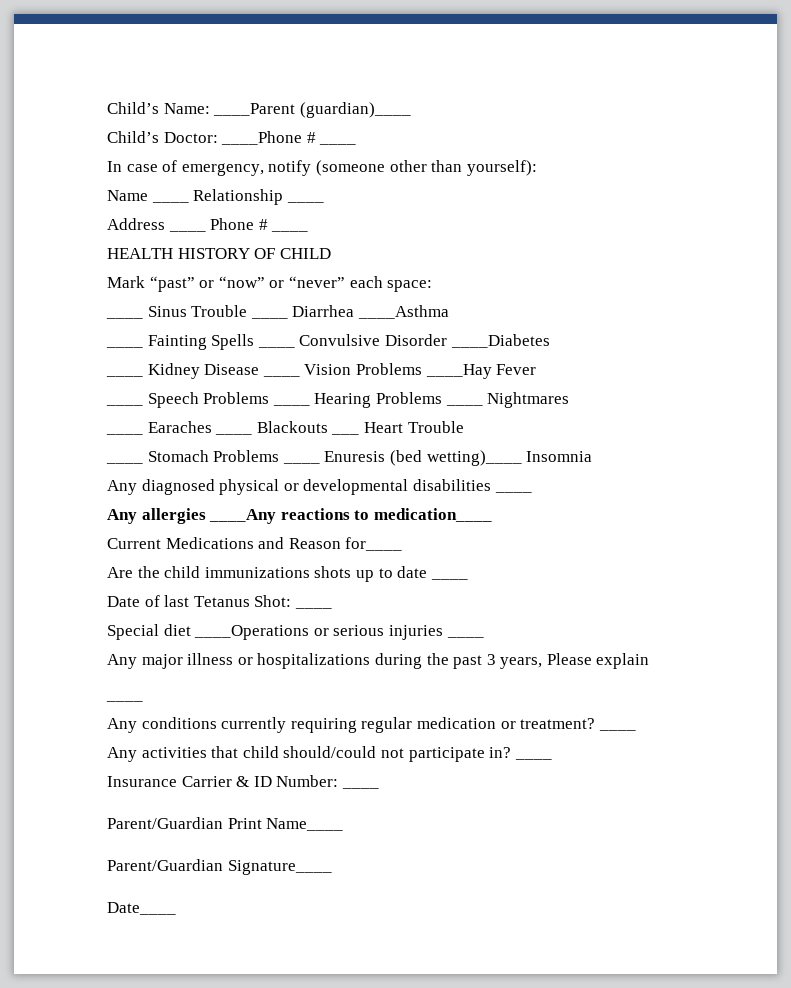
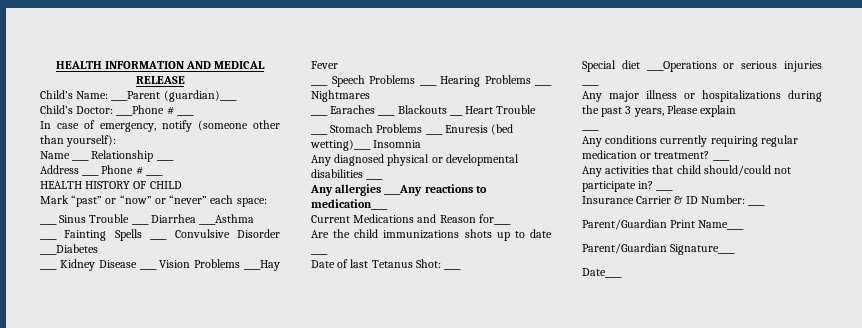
+ HEALTH INFORMATION AND MEDICAL RELEASE

